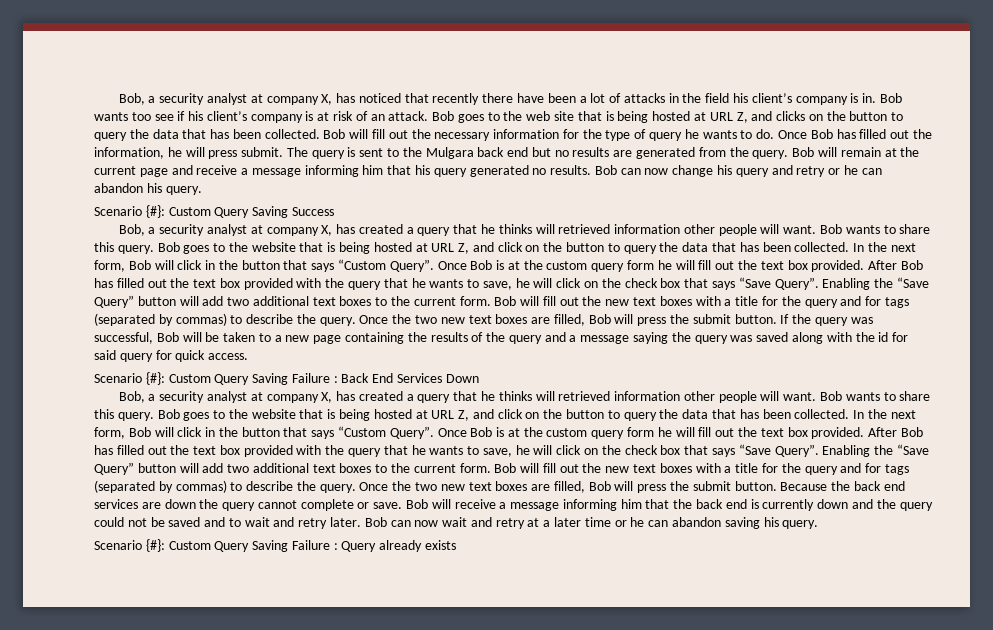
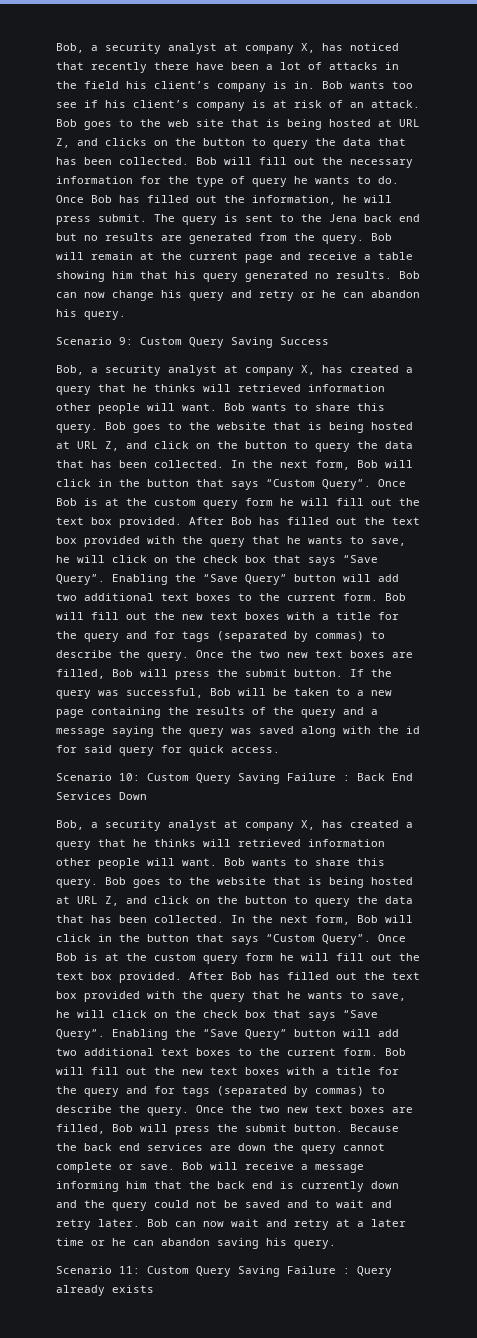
- The query is sent to the Mulgara back end but no results are generated from the query.
+ The query is sent to the Jena back end but no results are generated from the query.
- Bob will remain at the current page and receive a message informing him that his query generated no results.
+ Bob will remain at the current page and receive a table showing him that his query generated no results.
- Scenario {#}: Custom Query Saving Success
+ Scenario 9: Custom Query Saving Success
- Scenario {#}: Custom Query Saving Failure : Back End Services Down
+ Scenario 10: Custom Query Saving Failure : Back End Services Down
- Scenario {#}: Custom Query Saving Failure : Query already exists
+ Scenario 11: Custom Query Saving Failure : Query already exists

